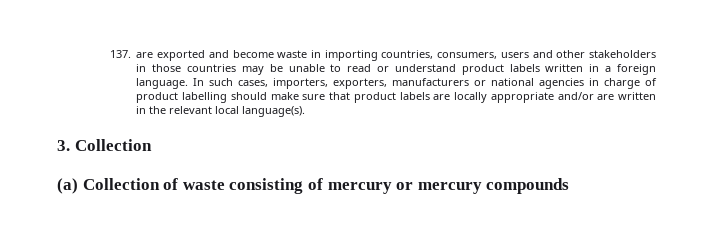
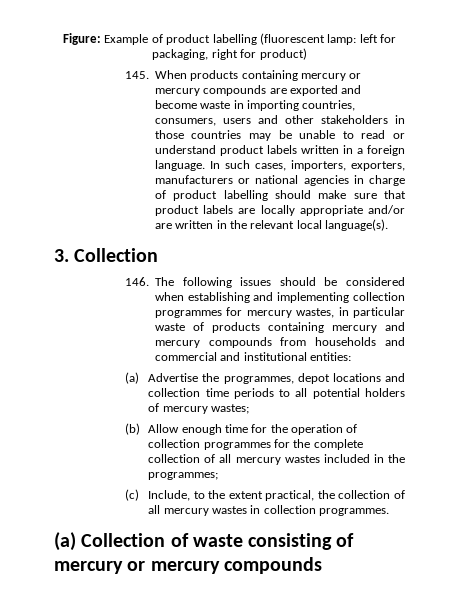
- 137. are exported and become waste in importing countries, consumers, users and other stakeholders in those countries may be unable to read or understand product labels written in a foreign language.
+ Figure: Example of product labelling (fluorescent lamp: left for packaging, right for product)
+ 145. When products containing mercury or mercury compounds are exported and become waste in importing countries, consumers, users and other stakeholders in those countries may be unable to read or understand product labels written in a foreign language.
+ 146. The following issues should be considered when establishing and implementing collection programmes for mercury wastes, in particular waste of products containing mercury and mercury compounds from households and commercial and institutional entities:
+ (a) Advertise the programmes, depot locations and collection time periods to all potential holders of mercury wastes;
+ (b) Allow enough time for the operation of collection programmes for the complete collection of all mercury wastes included in the programmes;
+ (c) Include, to the extent practical, the collection of all mercury wastes in collection programmes.

